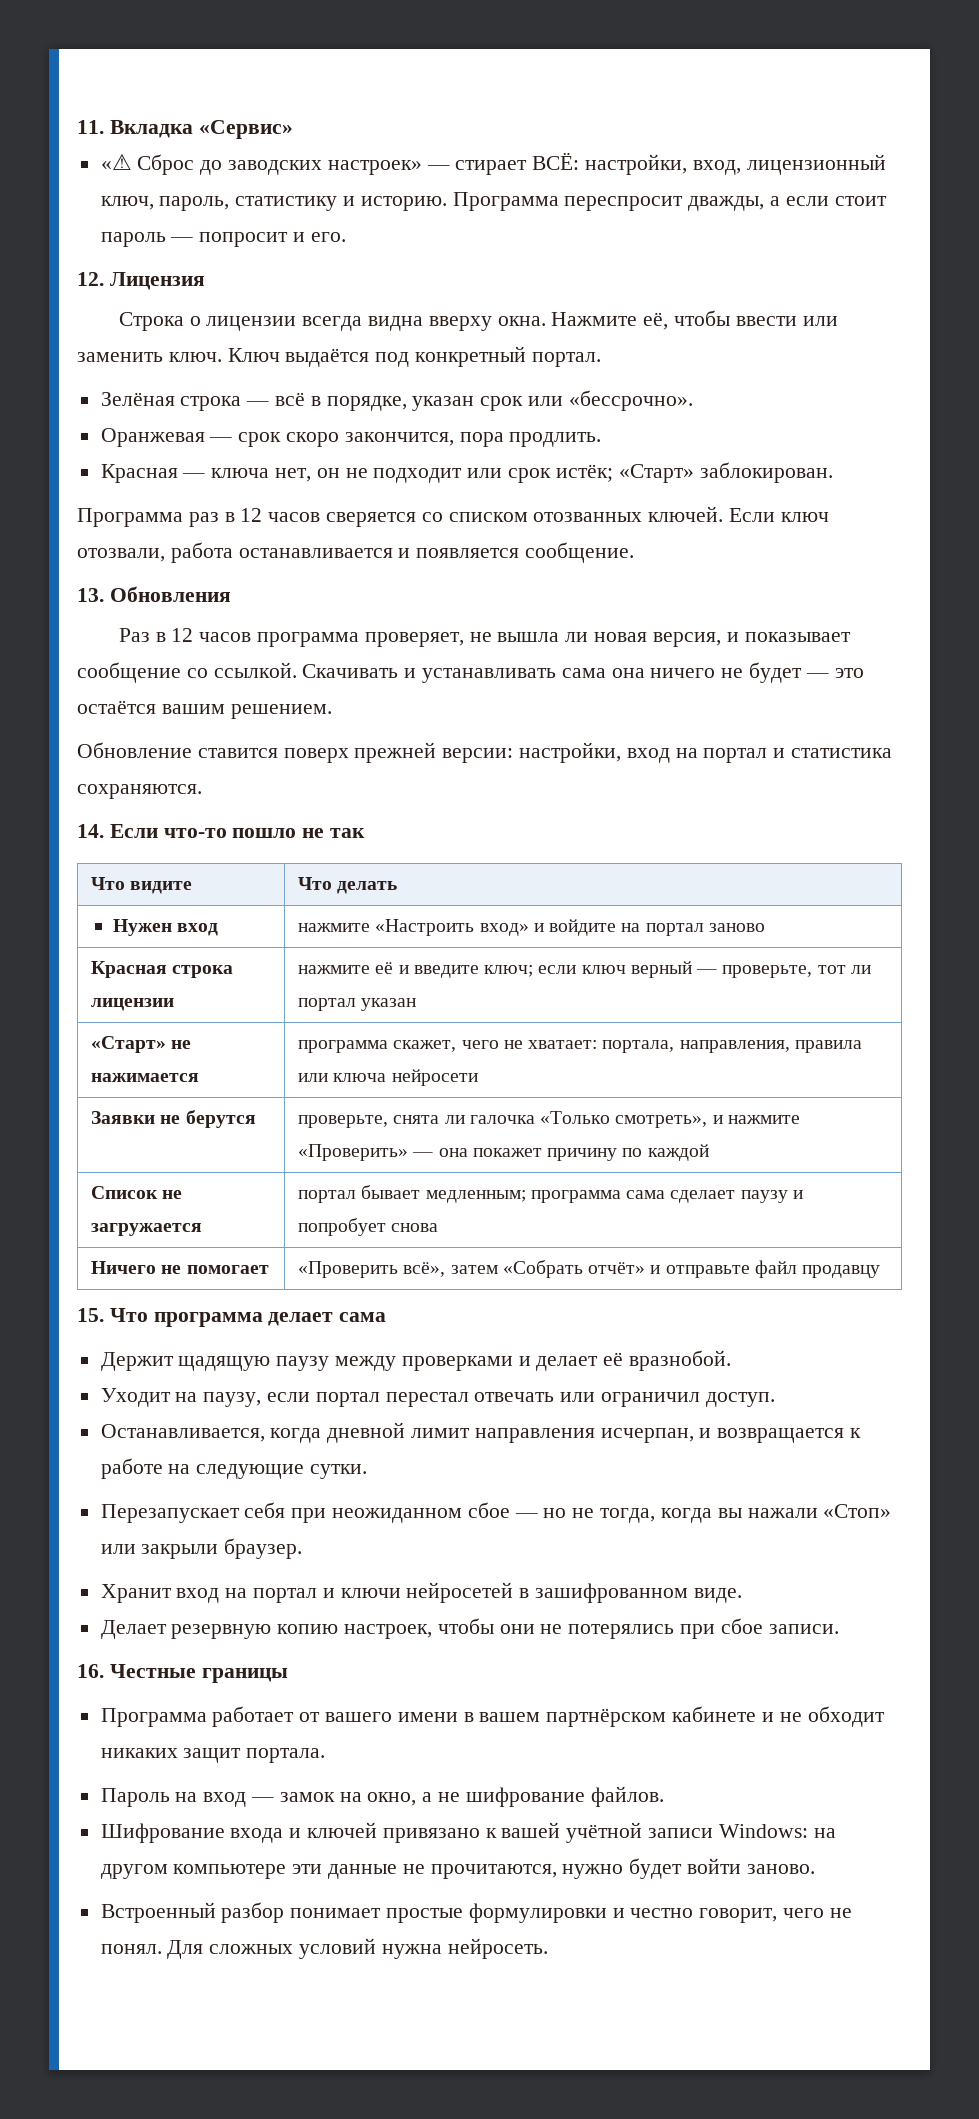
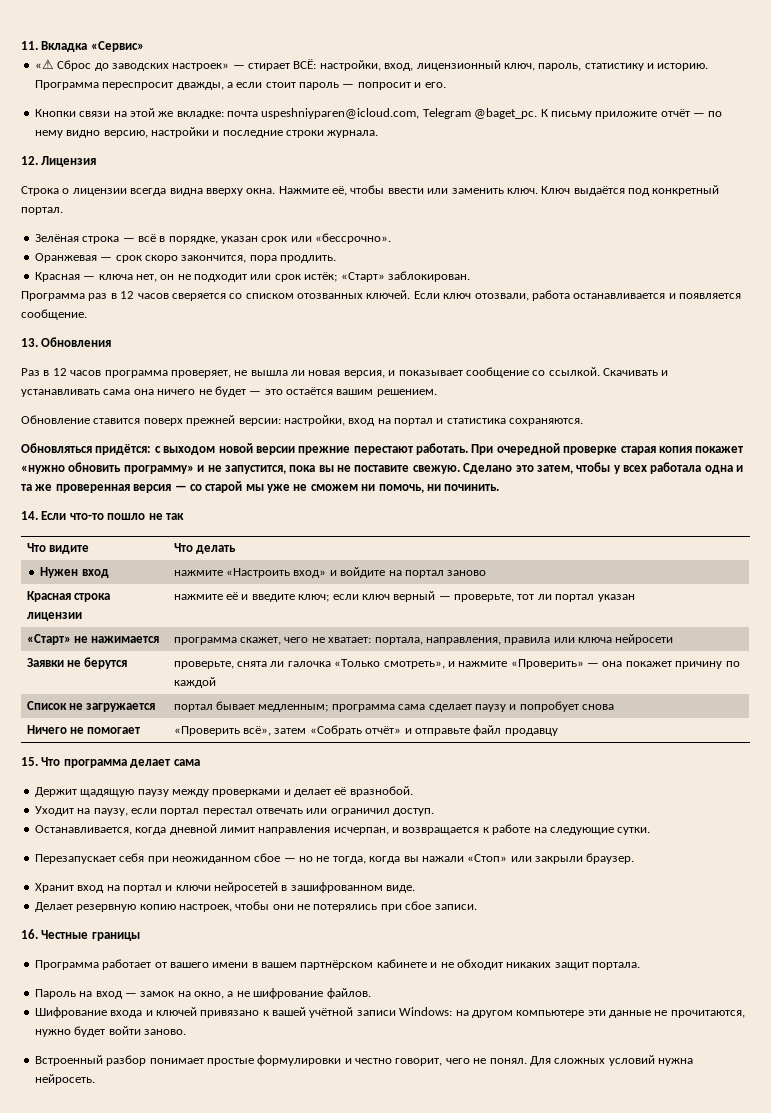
+ Кнопки связи на этой же вкладке: почта uspeshniyparen@icloud.com, Telegram @baget_pc. К письму приложите отчёт — по нему видно версию, настройки и последние строки журнала.
+ Обновляться придётся: с выходом новой версии прежние перестают работать. При очередной проверке старая копия покажет «нужно обновить программу» и не запустится, пока вы не поставите свежую. Сделано это затем, чтобы у всех работала одна и та же проверенная версия — со старой мы уже не сможем ни помочь, ни починить.

